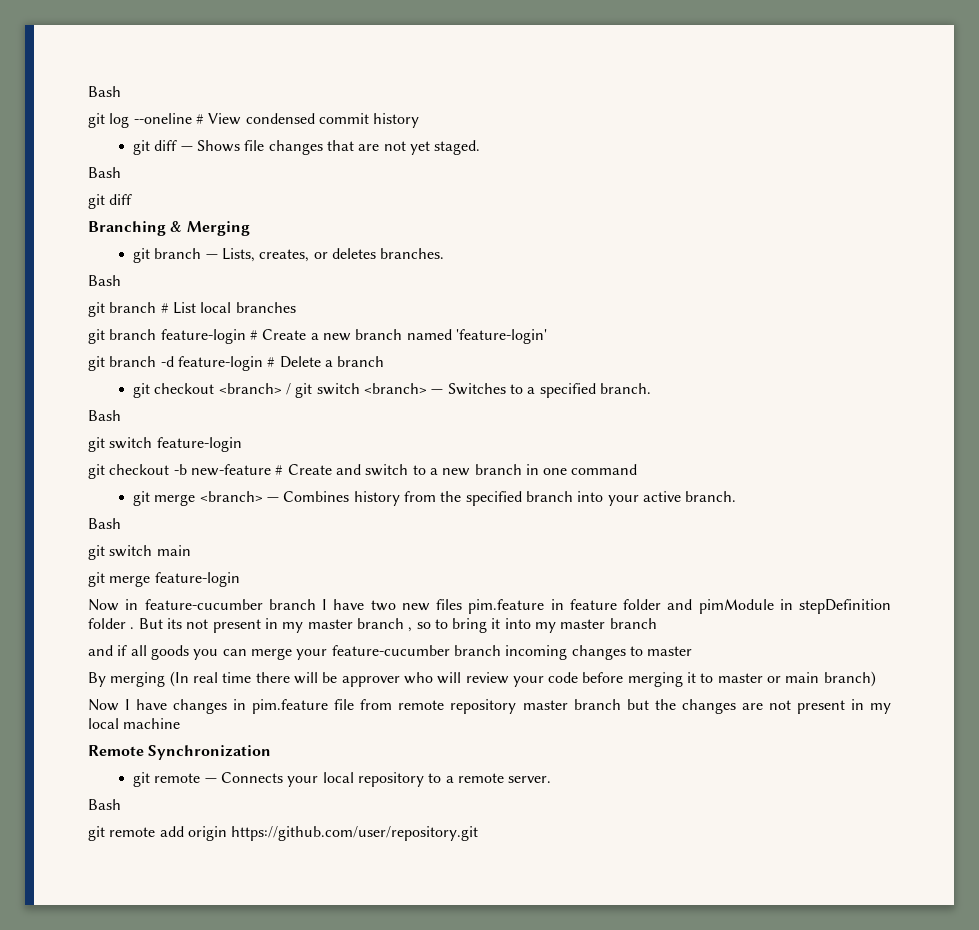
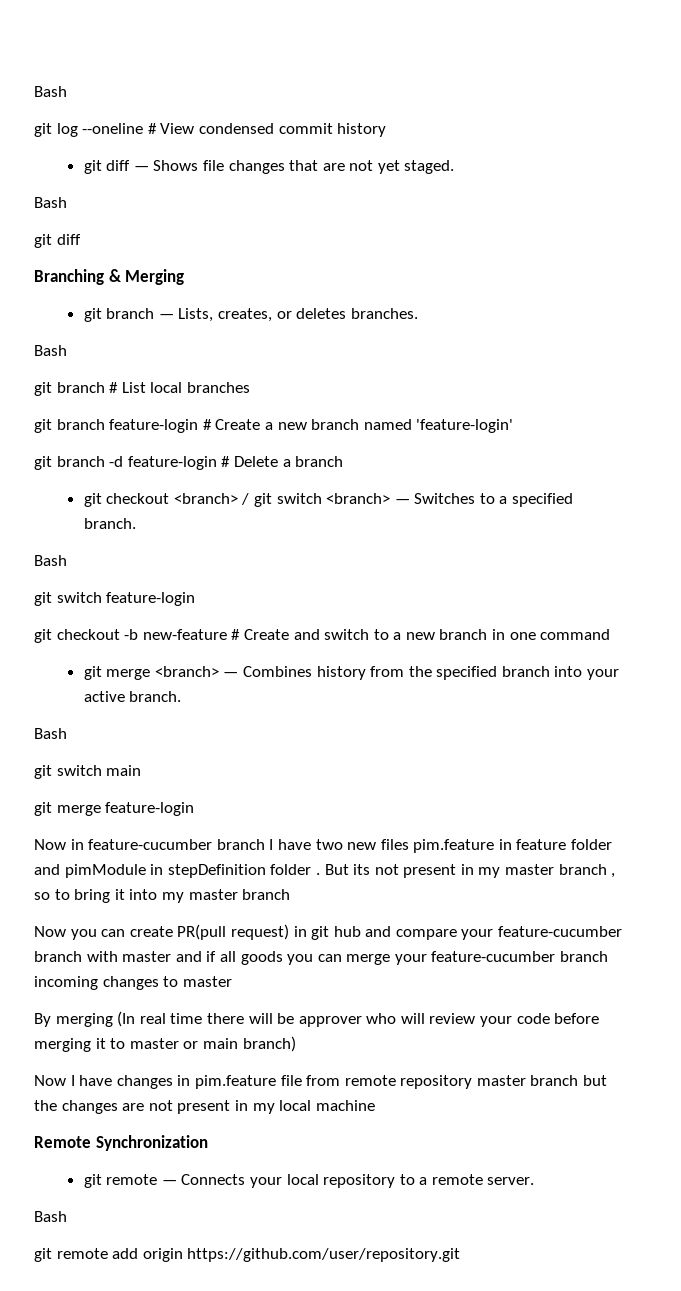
- and if all goods you can merge your feature-cucumber branch incoming changes to master
+ Now you can create PR(pull request) in git hub and compare your feature-cucumber branch with master and if all goods you can merge your feature-cucumber branch incoming changes to master

